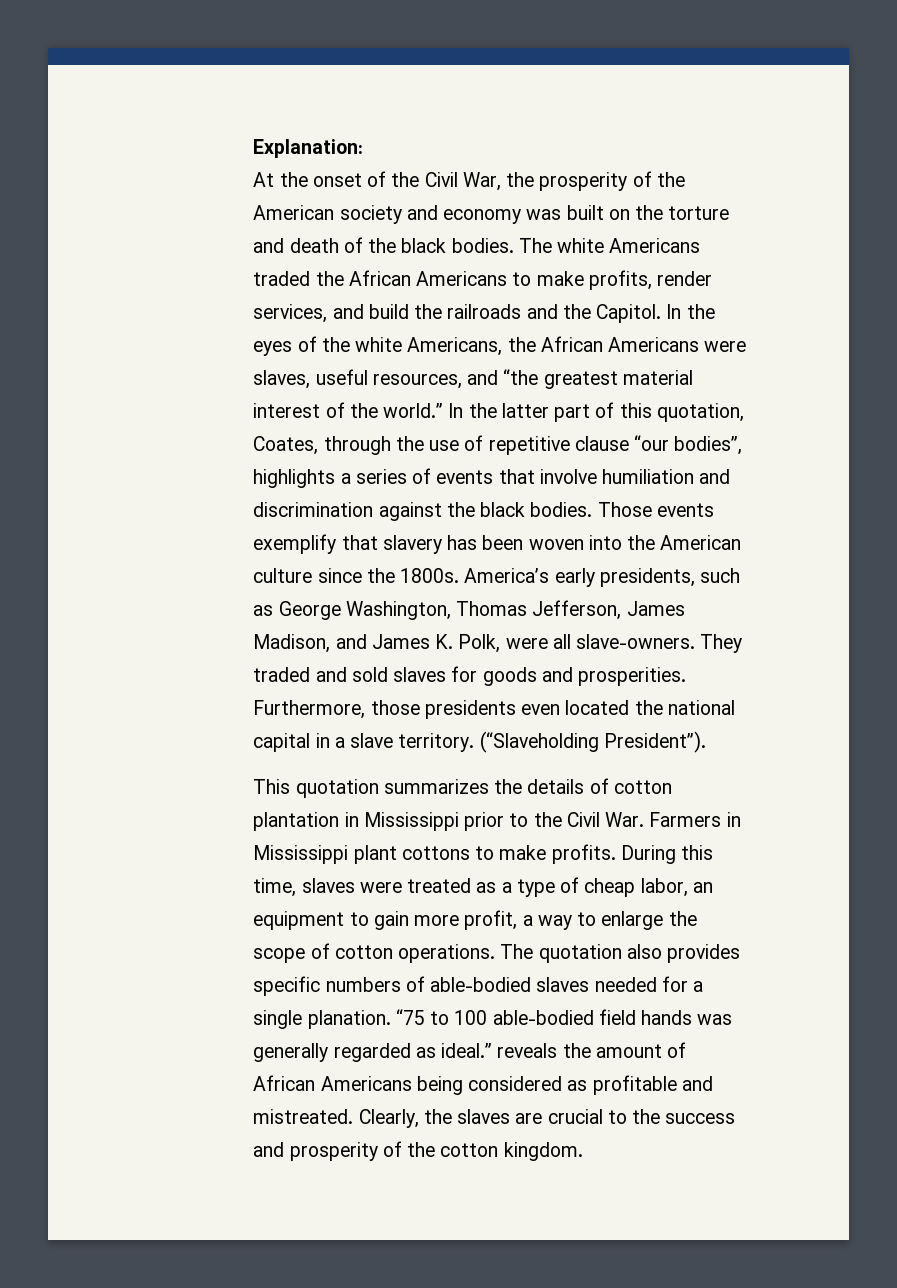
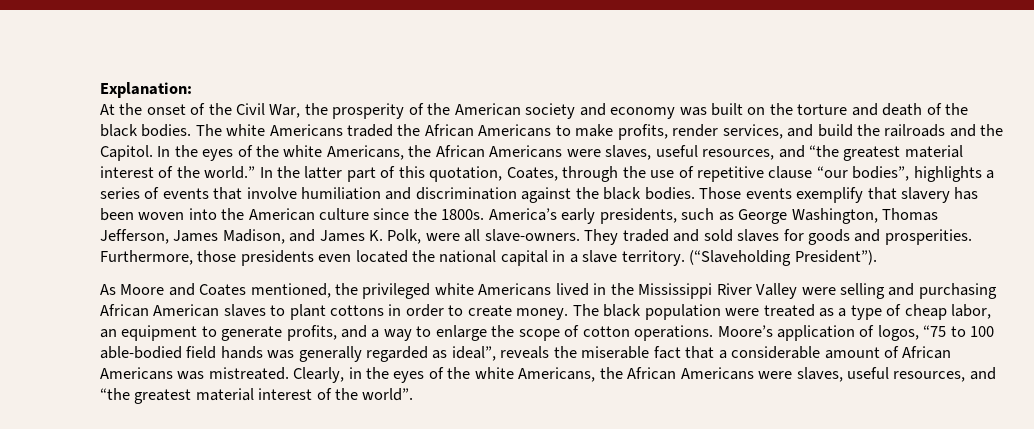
- This quotation summarizes the details of cotton plantation in Mississippi prior to the Civil War. Farmers in Mississippi plant cottons to make profits. During this time, slaves were treated as a type of cheap labor, an equipment to gain more profit, a way to enlarge the scope of cotton operations.
+ As Moore and Coates mentioned, the privileged white Americans lived in the Mississippi River Valley were selling and purchasing African American slaves to plant cottons in order to create money. The black population were treated as a type of cheap labor, an equipment to generate profits, and a way to enlarge the scope of cotton operations.
- The quotation also provides specific numbers of able-bodied slaves needed for a single planation. “75 to 100 able-bodied field hands was generally regarded as ideal.” reveals the amount of African Americans being considered as profitable and mistreated. Clearly, the slaves are crucial to the success and prosperity of the cotton kingdom.
+ Moore’s application of logos, “75 to 100 able-bodied field hands was generally regarded as ideal”, reveals the miserable fact that a considerable amount of African Americans was mistreated. Clearly, in the eyes of the white Americans, the African Americans were slaves, useful resources, and “the greatest material interest of the world”.

